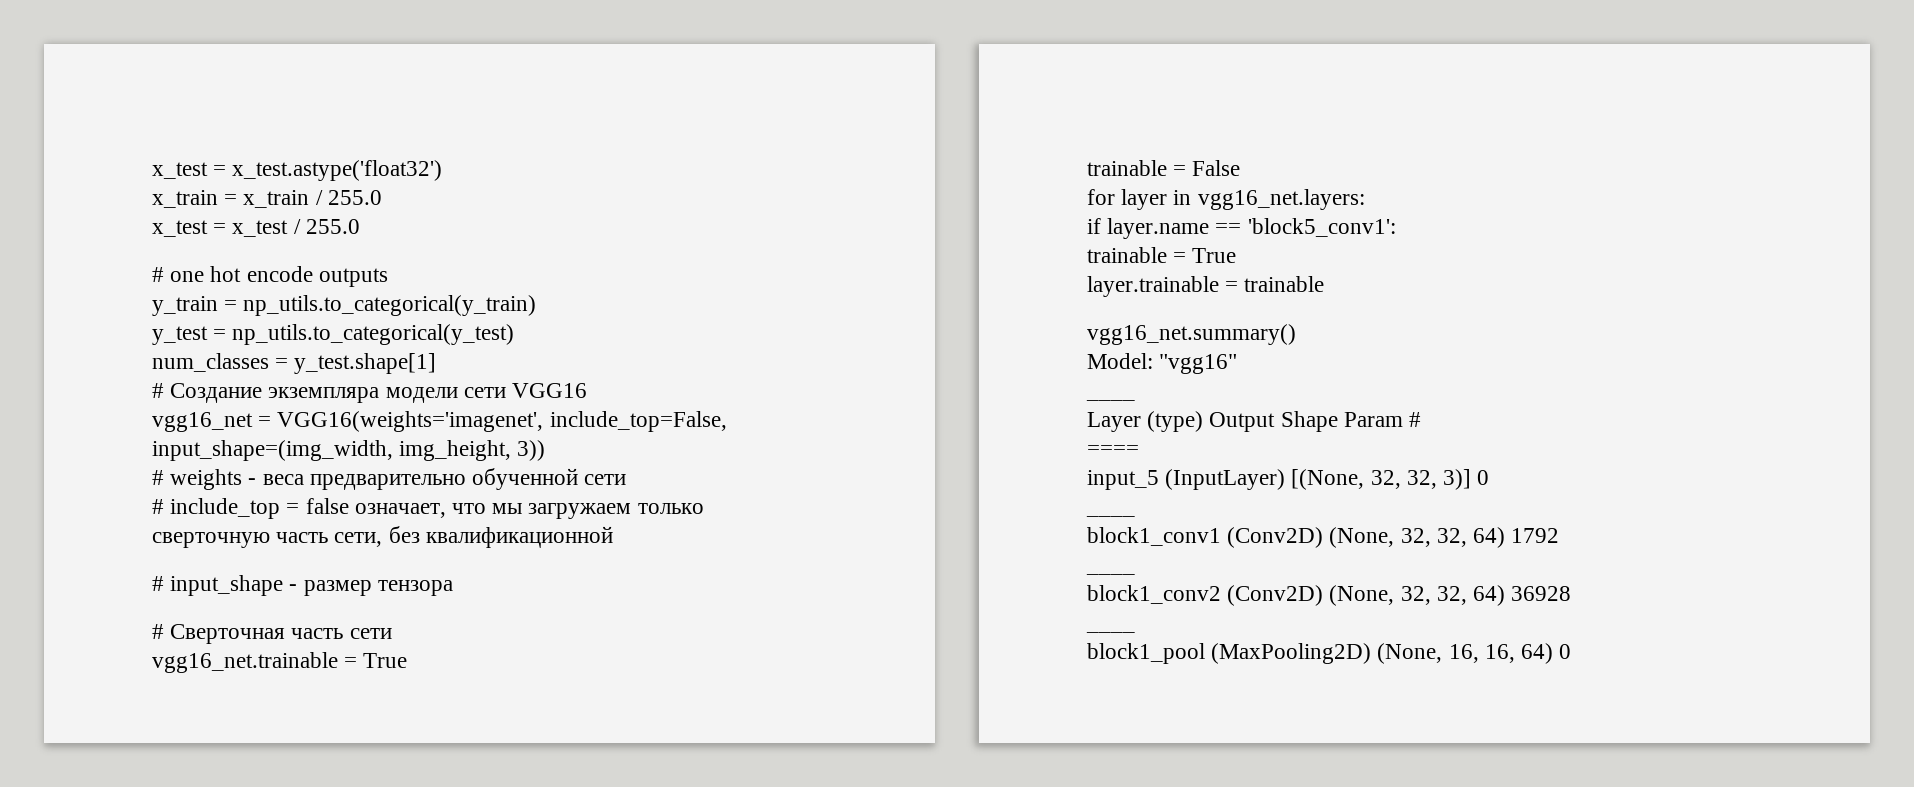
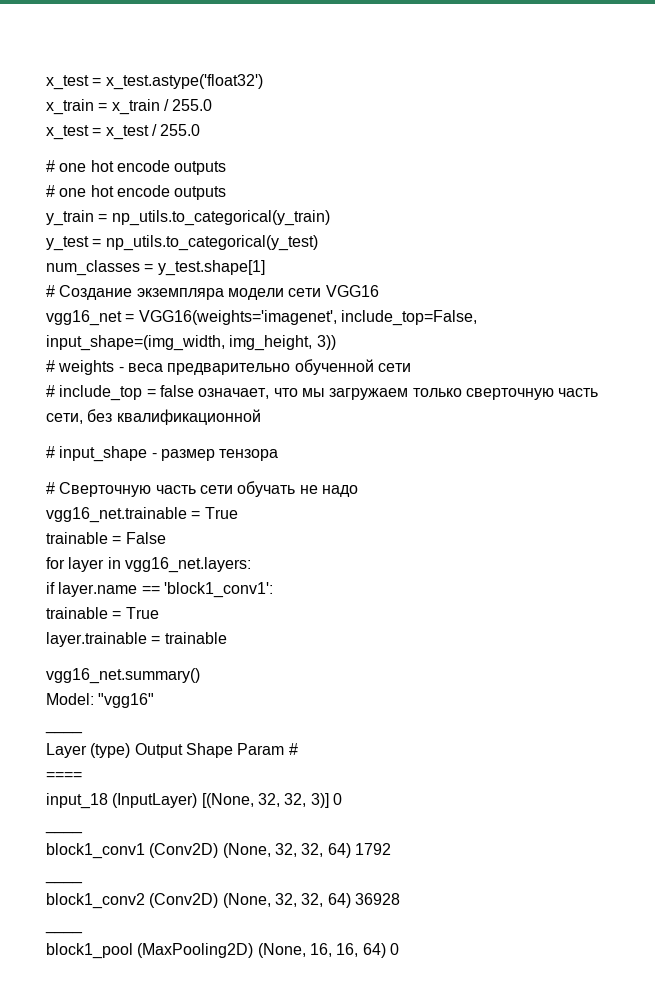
  x_test = x_test / 255.0
+ # one hot encode outputs
- # Сверточная часть сети
+ # Сверточную часть сети обучать не надо
- if layer.name == 'block5_conv1':
+ if layer.name == 'block1_conv1':
- input_5 (InputLayer) [(None, 32, 32, 3)] 0
+ input_18 (InputLayer) [(None, 32, 32, 3)] 0

